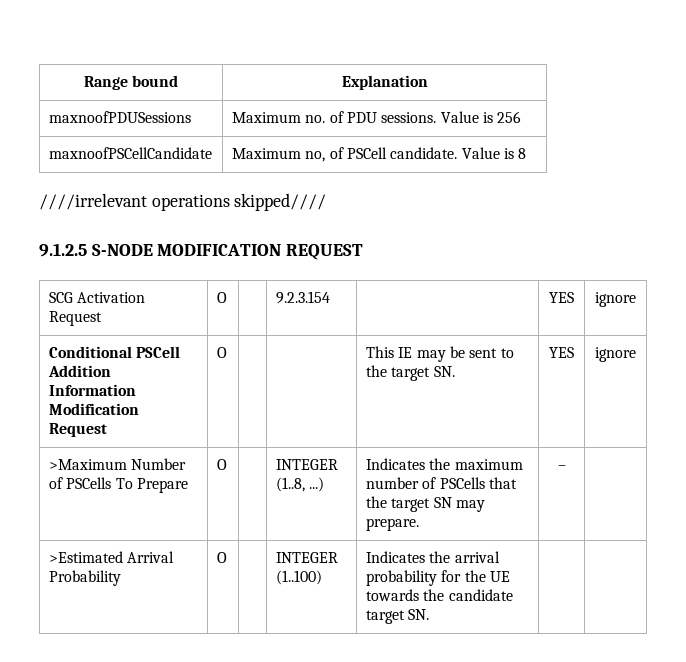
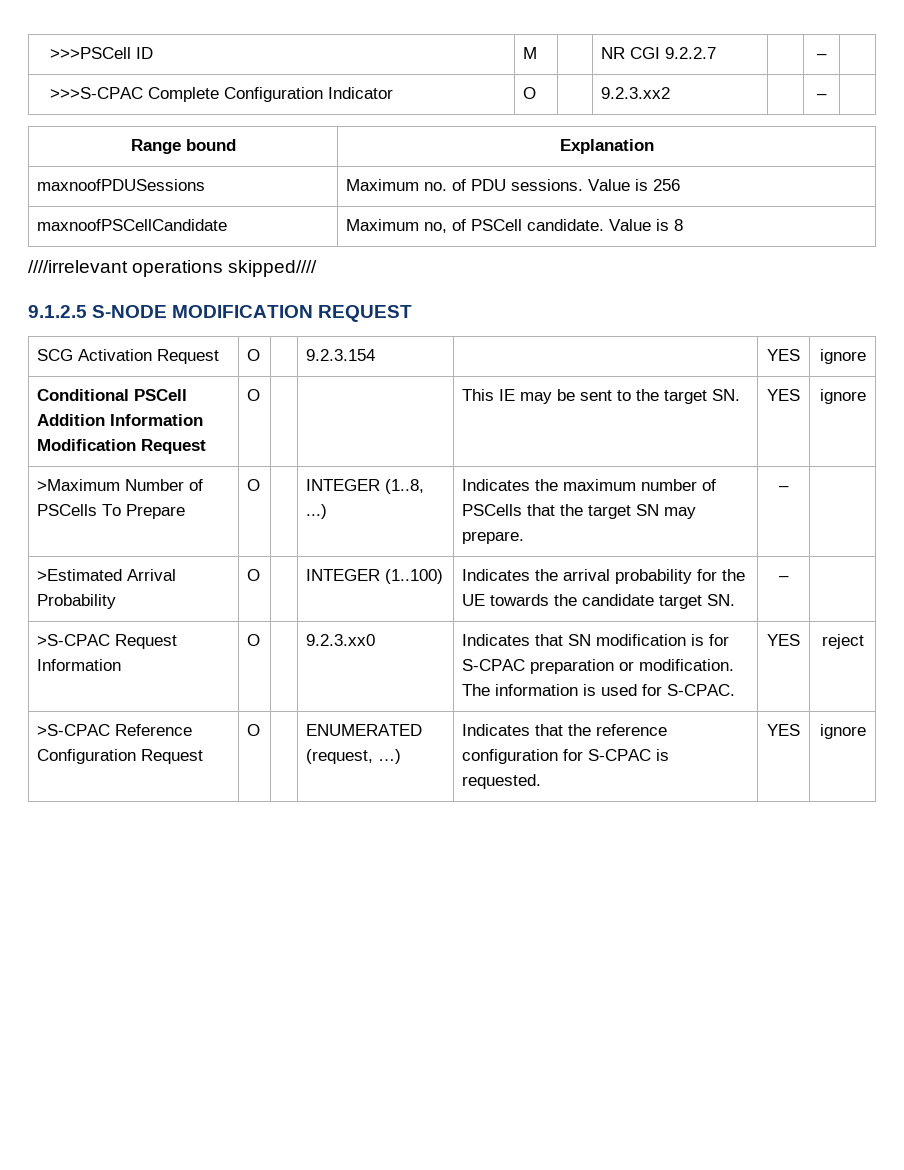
+ >>>PSCell ID | M | | NR CGI 9.2.2.7 | | – |
+ >>>S-CPAC Complete Configuration Indicator | O | | 9.2.3.xx2 | | – |
- >Estimated Arrival Probability | O | | INTEGER (1..100) | Indicates the arrival probability for the UE towards the candidate target SN. | |
+ >Estimated Arrival Probability | O | | INTEGER (1..100) | Indicates the arrival probability for the UE towards the candidate target SN. | – |
+ >S-CPAC Request Information | O | | 9.2.3.xx0 | Indicates that SN modification is for S-CPAC preparation or modification. The information is used for S-CPAC. | YES | reject
+ >S-CPAC Reference Configuration Request | O | | ENUMERATED (request, …) | Indicates that the reference configuration for S-CPAC is requested. | YES | ignore

